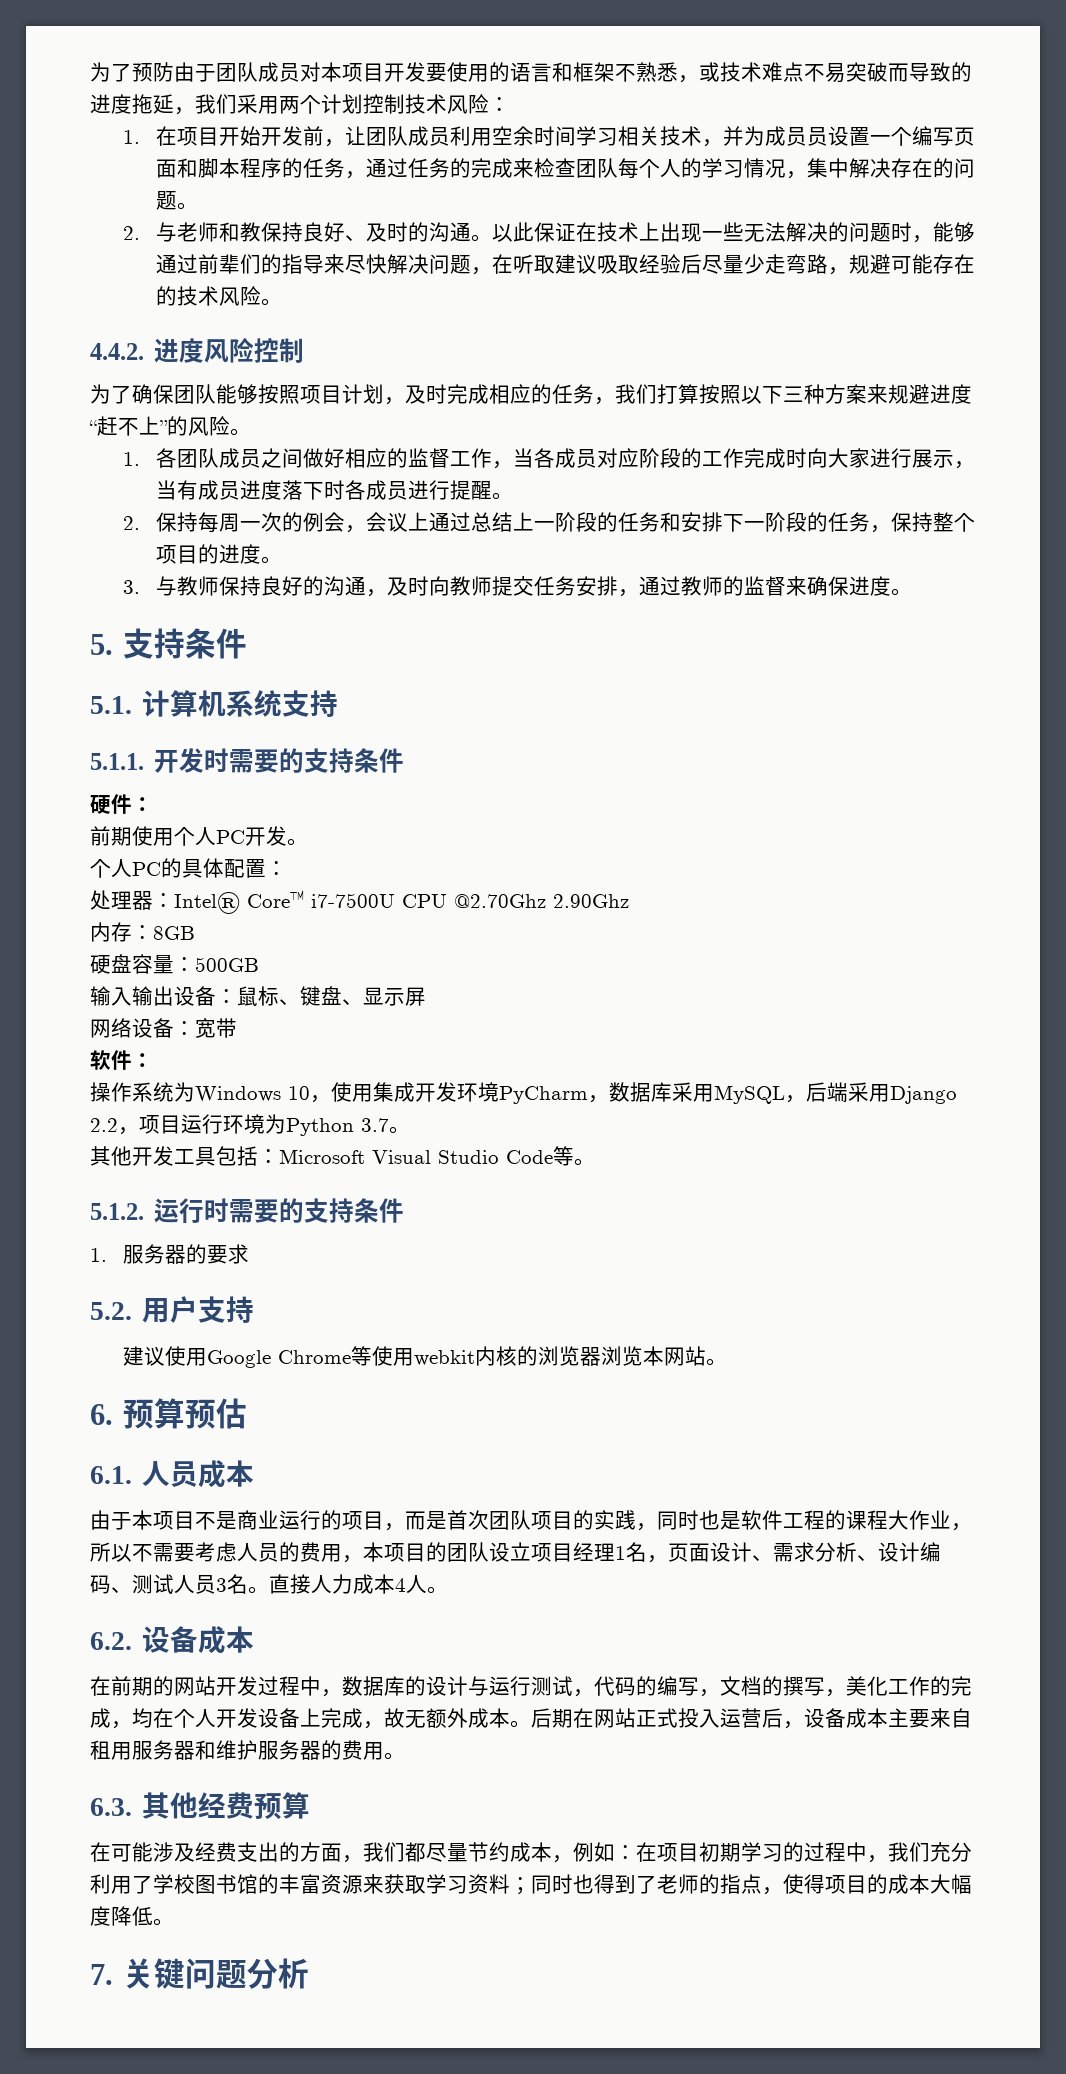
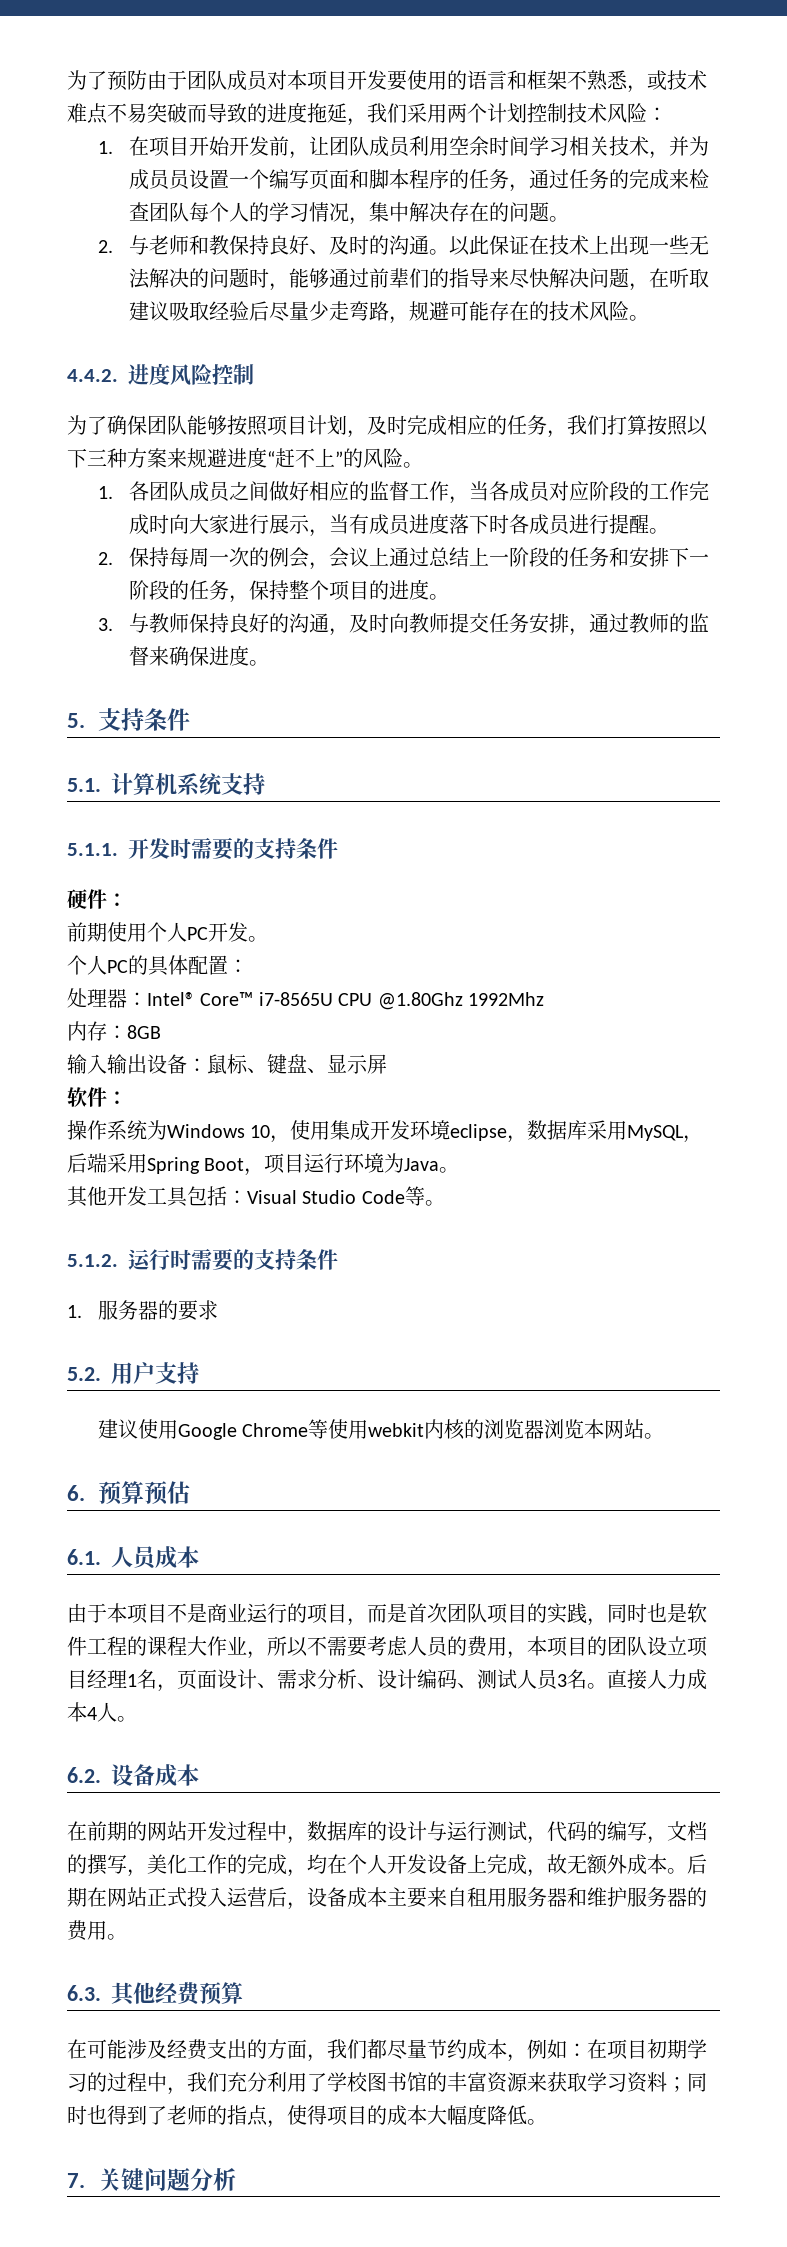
- 处理器：Intel® Core™ i7-7500U CPU @2.70Ghz 2.90Ghz
+ 处理器：Intel® Core™ i7-8565U CPU @1.80Ghz 1992Mhz
- 硬盘容量：500GB
- 网络设备：宽带
- 操作系统为Windows 10，使用集成开发环境PyCharm，数据库采用MySQL，后端采用Django 2.2，项目运行环境为Python 3.7。
+ 操作系统为Windows 10，使用集成开发环境eclipse，数据库采用MySQL，后端采用Spring Boot，项目运行环境为Java。
- 其他开发工具包括：Microsoft Visual Studio Code等。
+ 其他开发工具包括：Visual Studio Code等。

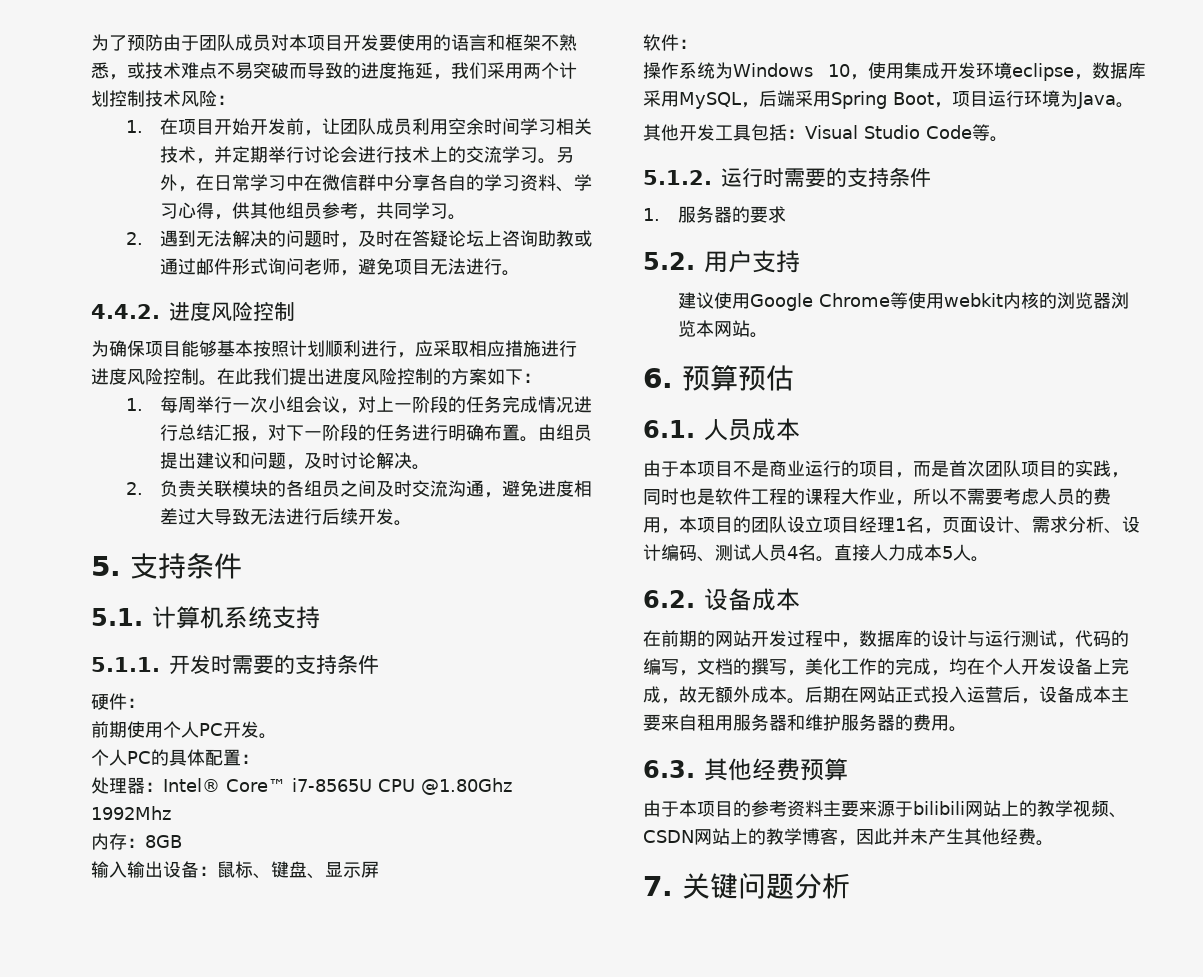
- 1.在项目开始开发前，让团队成员利用空余时间学习相关技术，并为成员员设置一个编写页面和脚本程序的任务，通过任务的完成来检查团队每个人的学习情况，集中解决存在的问题。
- 2.与老师和教保持良好、及时的沟通。以此保证在技术上出现一些无法解决的问题时，能够通过前辈们的指导来尽快解决问题，在听取建议吸取经验后尽量少走弯路，规避可能存在的技术风险。
+ 1.在项目开始开发前，让团队成员利用空余时间学习相关技术，并定期举行讨论会进行技术上的交流学习。另外，在日常学习中在微信群中分享各自的学习资料、学习心得，供其他组员参考，共同学习。
+ 2.遇到无法解决的问题时，及时在答疑论坛上咨询助教或通过邮件形式询问老师，避免项目无法进行。
- 为了确保团队能够按照项目计划，及时完成相应的任务，我们打算按照以下三种方案来规避进度“赶不上”的风险。
- 1.各团队成员之间做好相应的监督工作，当各成员对应阶段的工作完成时向大家进行展示，当有成员进度落下时各成员进行提醒。
- 2.保持每周一次的例会，会议上通过总结上一阶段的任务和安排下一阶段的任务，保持整个项目的进度。
- 3.与教师保持良好的沟通，及时向教师提交任务安排，通过教师的监督来确保进度。
+ 为确保项目能够基本按照计划顺利进行，应采取相应措施进行进度风险控制。在此我们提出进度风险控制的方案如下：
+ 1.每周举行一次小组会议，对上一阶段的任务完成情况进行总结汇报，对下一阶段的任务进行明确布置。由组员提出建议和问题，及时讨论解决。
+ 2.负责关联模块的各组员之间及时交流沟通，避免进度相差过大导致无法进行后续开发。
- 由于本项目不是商业运行的项目，而是首次团队项目的实践，同时也是软件工程的课程大作业，所以不需要考虑人员的费用，本项目的团队设立项目经理1名，页面设计、需求分析、设计编码、测试人员3名。
+ 由于本项目不是商业运行的项目，而是首次团队项目的实践，同时也是软件工程的课程大作业，所以不需要考虑人员的费用，本项目的团队设立项目经理1名，页面设计、需求分析、设计编码、测试人员4名。
- 直接人力成本4人。
+ 直接人力成本5人。
- 在可能涉及经费支出的方面，我们都尽量节约成本，例如：在项目初期学习的过程中，我们充分利用了学校图书馆的丰富资源来获取学习资料；同时也得到了老师的指点，使得项目的成本大幅度降低。
+ 由于本项目的参考资料主要来源于bilibili网站上的教学视频、CSDN网站上的教学博客，因此并未产生其他经费。

